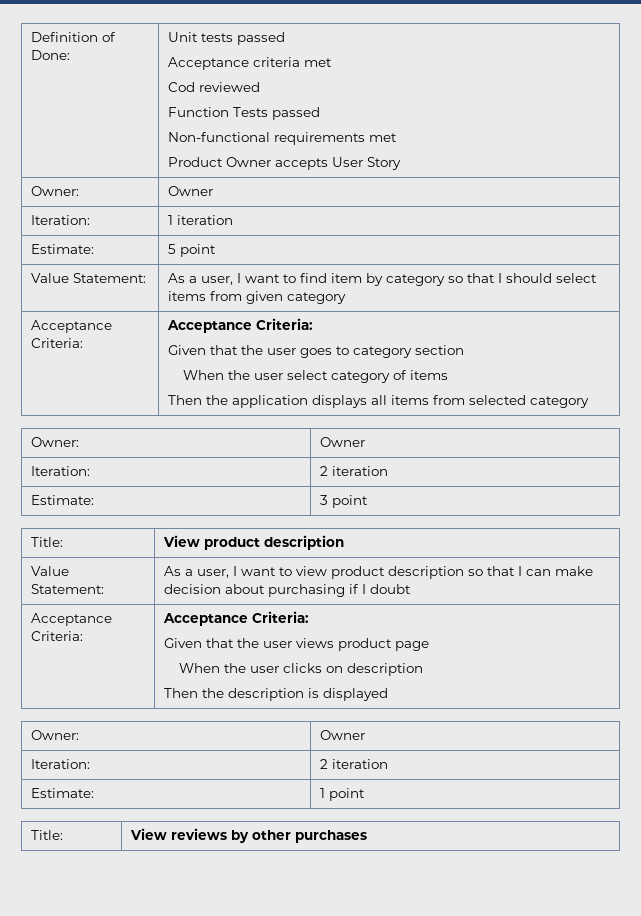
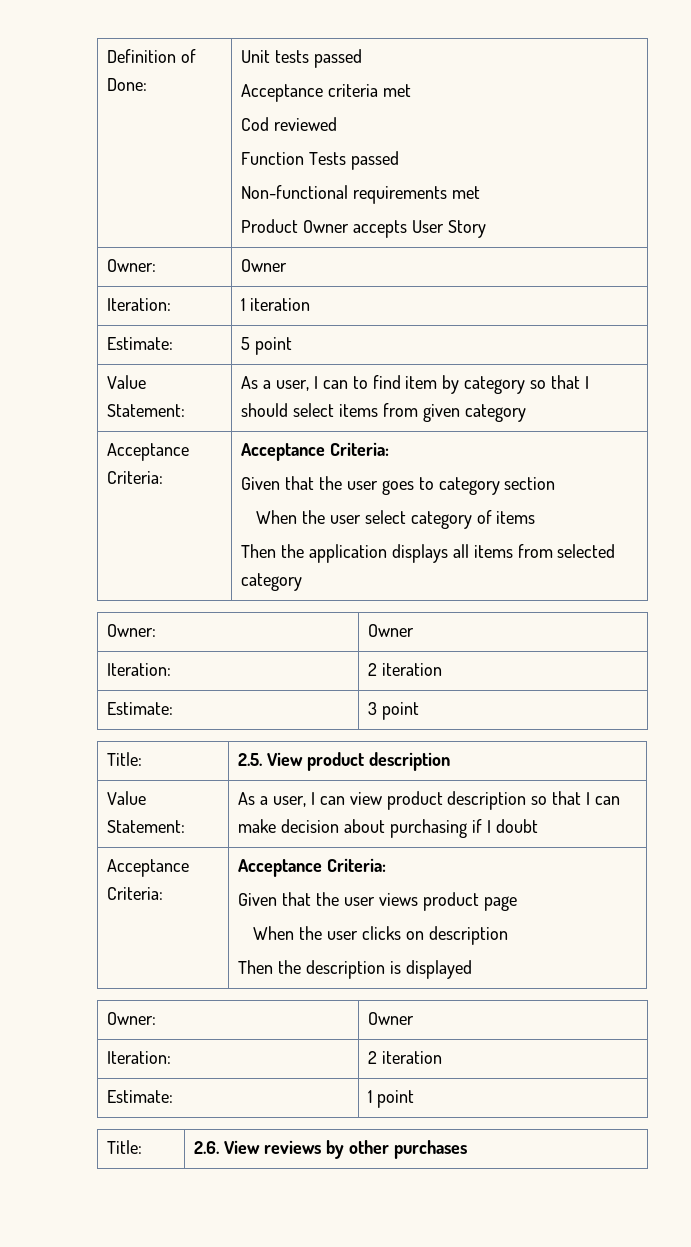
- Value Statement: | As a user, I want to find item by category so that I should select items from given category
+ Value Statement: | As a user, I can to find item by category so that I should select items from given category
- Title: | View product description
+ Title: | 2.5. View product description
- Value Statement: | As a user, I want to view product description so that I can make decision about purchasing if I doubt
+ Value Statement: | As a user, I can view product description so that I can make decision about purchasing if I doubt
- Title: | View reviews by other purchases
+ Title: | 2.6. View reviews by other purchases

